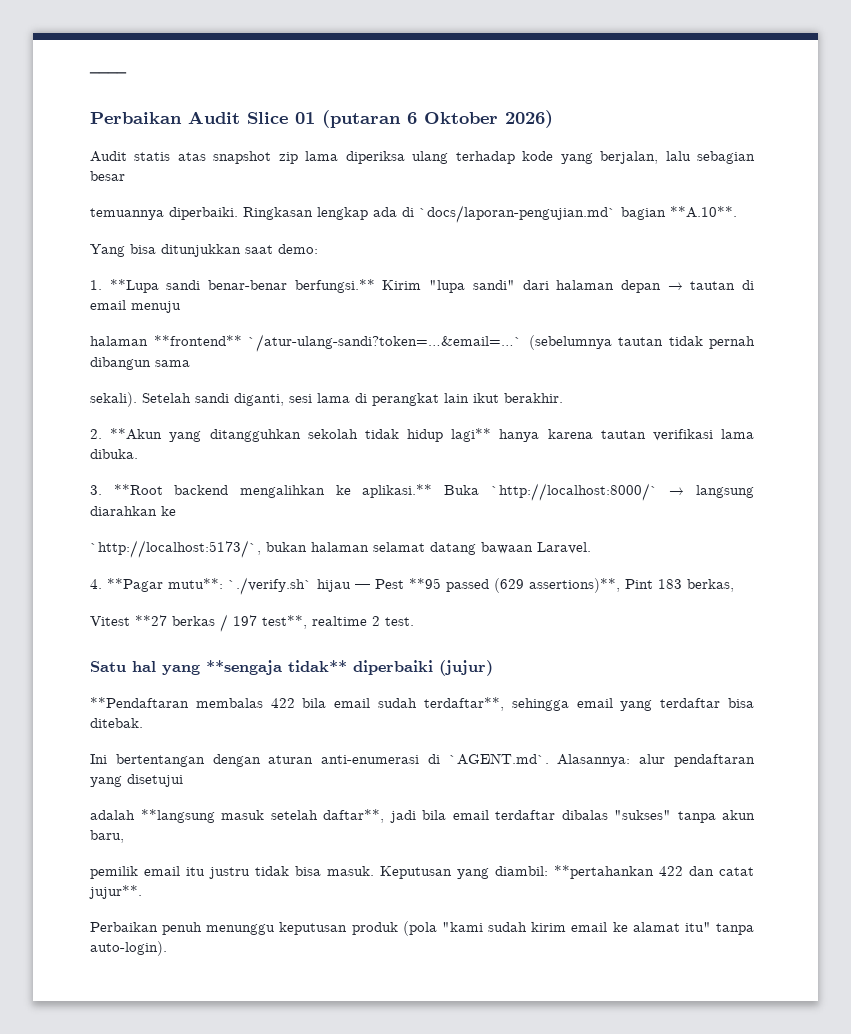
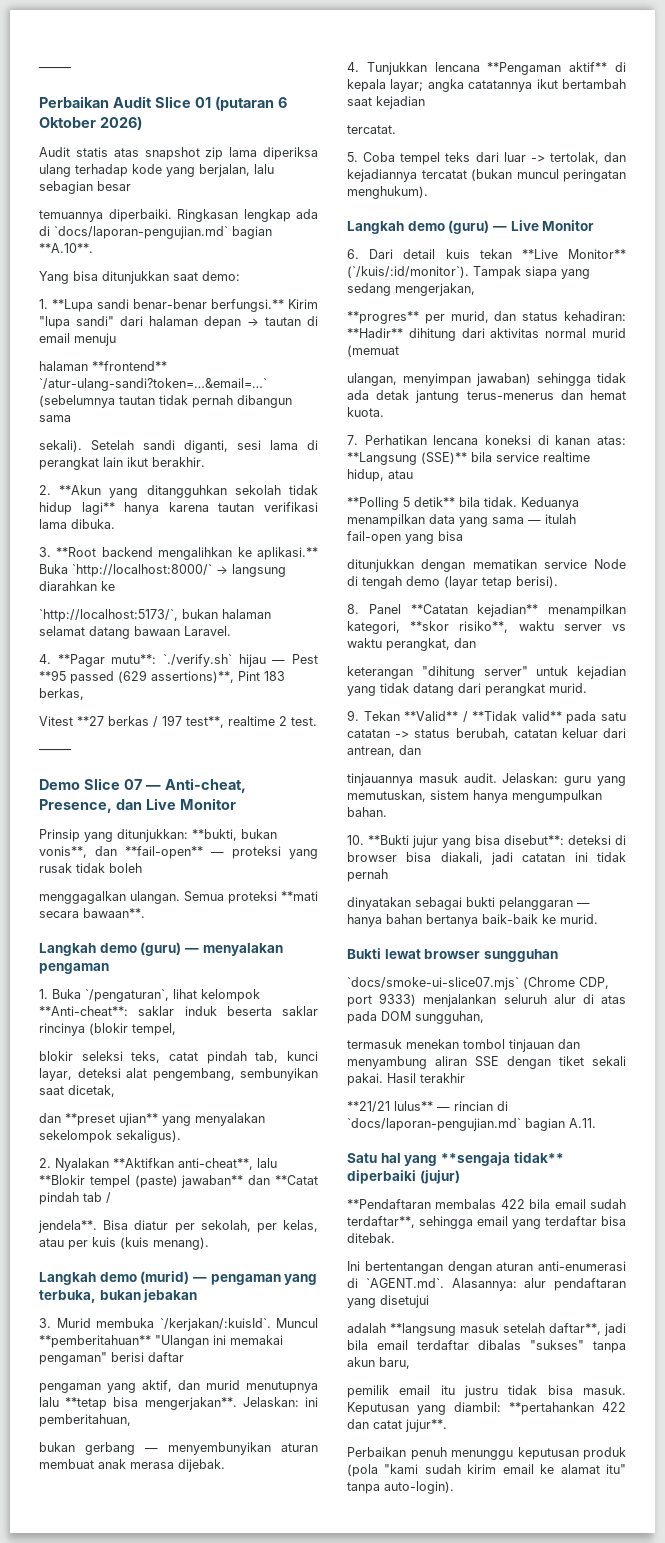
  Vitest **27 berkas / 197 test**, realtime 2 test.
+ ────
+ Demo Slice 07 — Anti-cheat, Presence, dan Live Monitor
+ Prinsip yang ditunjukkan: **bukti, bukan vonis**, dan **fail-open** — proteksi yang rusak tidak boleh
+ menggagalkan ulangan. Semua proteksi **mati secara bawaan**.
+ Langkah demo (guru) — menyalakan pengaman
+ 1. Buka `/pengaturan`, lihat kelompok **Anti-cheat**: saklar induk beserta saklar rincinya (blokir tempel,
+ blokir seleksi teks, catat pindah tab, kunci layar, deteksi alat pengembang, sembunyikan saat dicetak,
+ dan **preset ujian** yang menyalakan sekelompok sekaligus).
+ 2. Nyalakan **Aktifkan anti-cheat**, lalu **Blokir tempel (paste) jawaban** dan **Catat pindah tab /
+ jendela**. Bisa diatur per sekolah, per kelas, atau per kuis (kuis menang).
+ Langkah demo (murid) — pengaman yang terbuka, bukan jebakan
+ 3. Murid membuka `/kerjakan/:kuisId`. Muncul **pemberitahuan** "Ulangan ini memakai pengaman" berisi daftar
+ pengaman yang aktif, dan murid menutupnya lalu **tetap bisa mengerjakan**. Jelaskan: ini pemberitahuan,
+ bukan gerbang — menyembunyikan aturan membuat anak merasa dijebak.
+ 4. Tunjukkan lencana **Pengaman aktif** di kepala layar; angka catatannya ikut bertambah saat kejadian
+ tercatat.
+ 5. Coba tempel teks dari luar -> tertolak, dan kejadiannya tercatat (bukan muncul peringatan menghukum).
+ Langkah demo (guru) — Live Monitor
+ 6. Dari detail kuis tekan **Live Monitor** (`/kuis/:id/monitor`). Tampak siapa yang sedang mengerjakan,
+ **progres** per murid, dan status kehadiran: **Hadir** dihitung dari aktivitas normal murid (memuat
+ ulangan, menyimpan jawaban) sehingga tidak ada detak jantung terus-menerus dan hemat kuota.
+ 7. Perhatikan lencana koneksi di kanan atas: **Langsung (SSE)** bila service realtime hidup, atau
+ **Polling 5 detik** bila tidak. Keduanya menampilkan data yang sama — itulah fail-open yang bisa
+ ditunjukkan dengan mematikan service Node di tengah demo (layar tetap berisi).
+ 8. Panel **Catatan kejadian** menampilkan kategori, **skor risiko**, waktu server vs waktu perangkat, dan
+ keterangan "dihitung server" untuk kejadian yang tidak datang dari perangkat murid.
+ 9. Tekan **Valid** / **Tidak valid** pada satu catatan -> status berubah, catatan keluar dari antrean, dan
+ tinjauannya masuk audit. Jelaskan: guru yang memutuskan, sistem hanya mengumpulkan bahan.
+ 10. **Bukti jujur yang bisa disebut**: deteksi di browser bisa diakali, jadi catatan ini tidak pernah
+ dinyatakan sebagai bukti pelanggaran — hanya bahan bertanya baik-baik ke murid.
+ Bukti lewat browser sungguhan
+ `docs/smoke-ui-slice07.mjs` (Chrome CDP, port 9333) menjalankan seluruh alur di atas pada DOM sungguhan,
+ termasuk menekan tombol tinjauan dan menyambung aliran SSE dengan tiket sekali pakai. Hasil terakhir
+ **21/21 lulus** — rincian di `docs/laporan-pengujian.md` bagian A.11.

